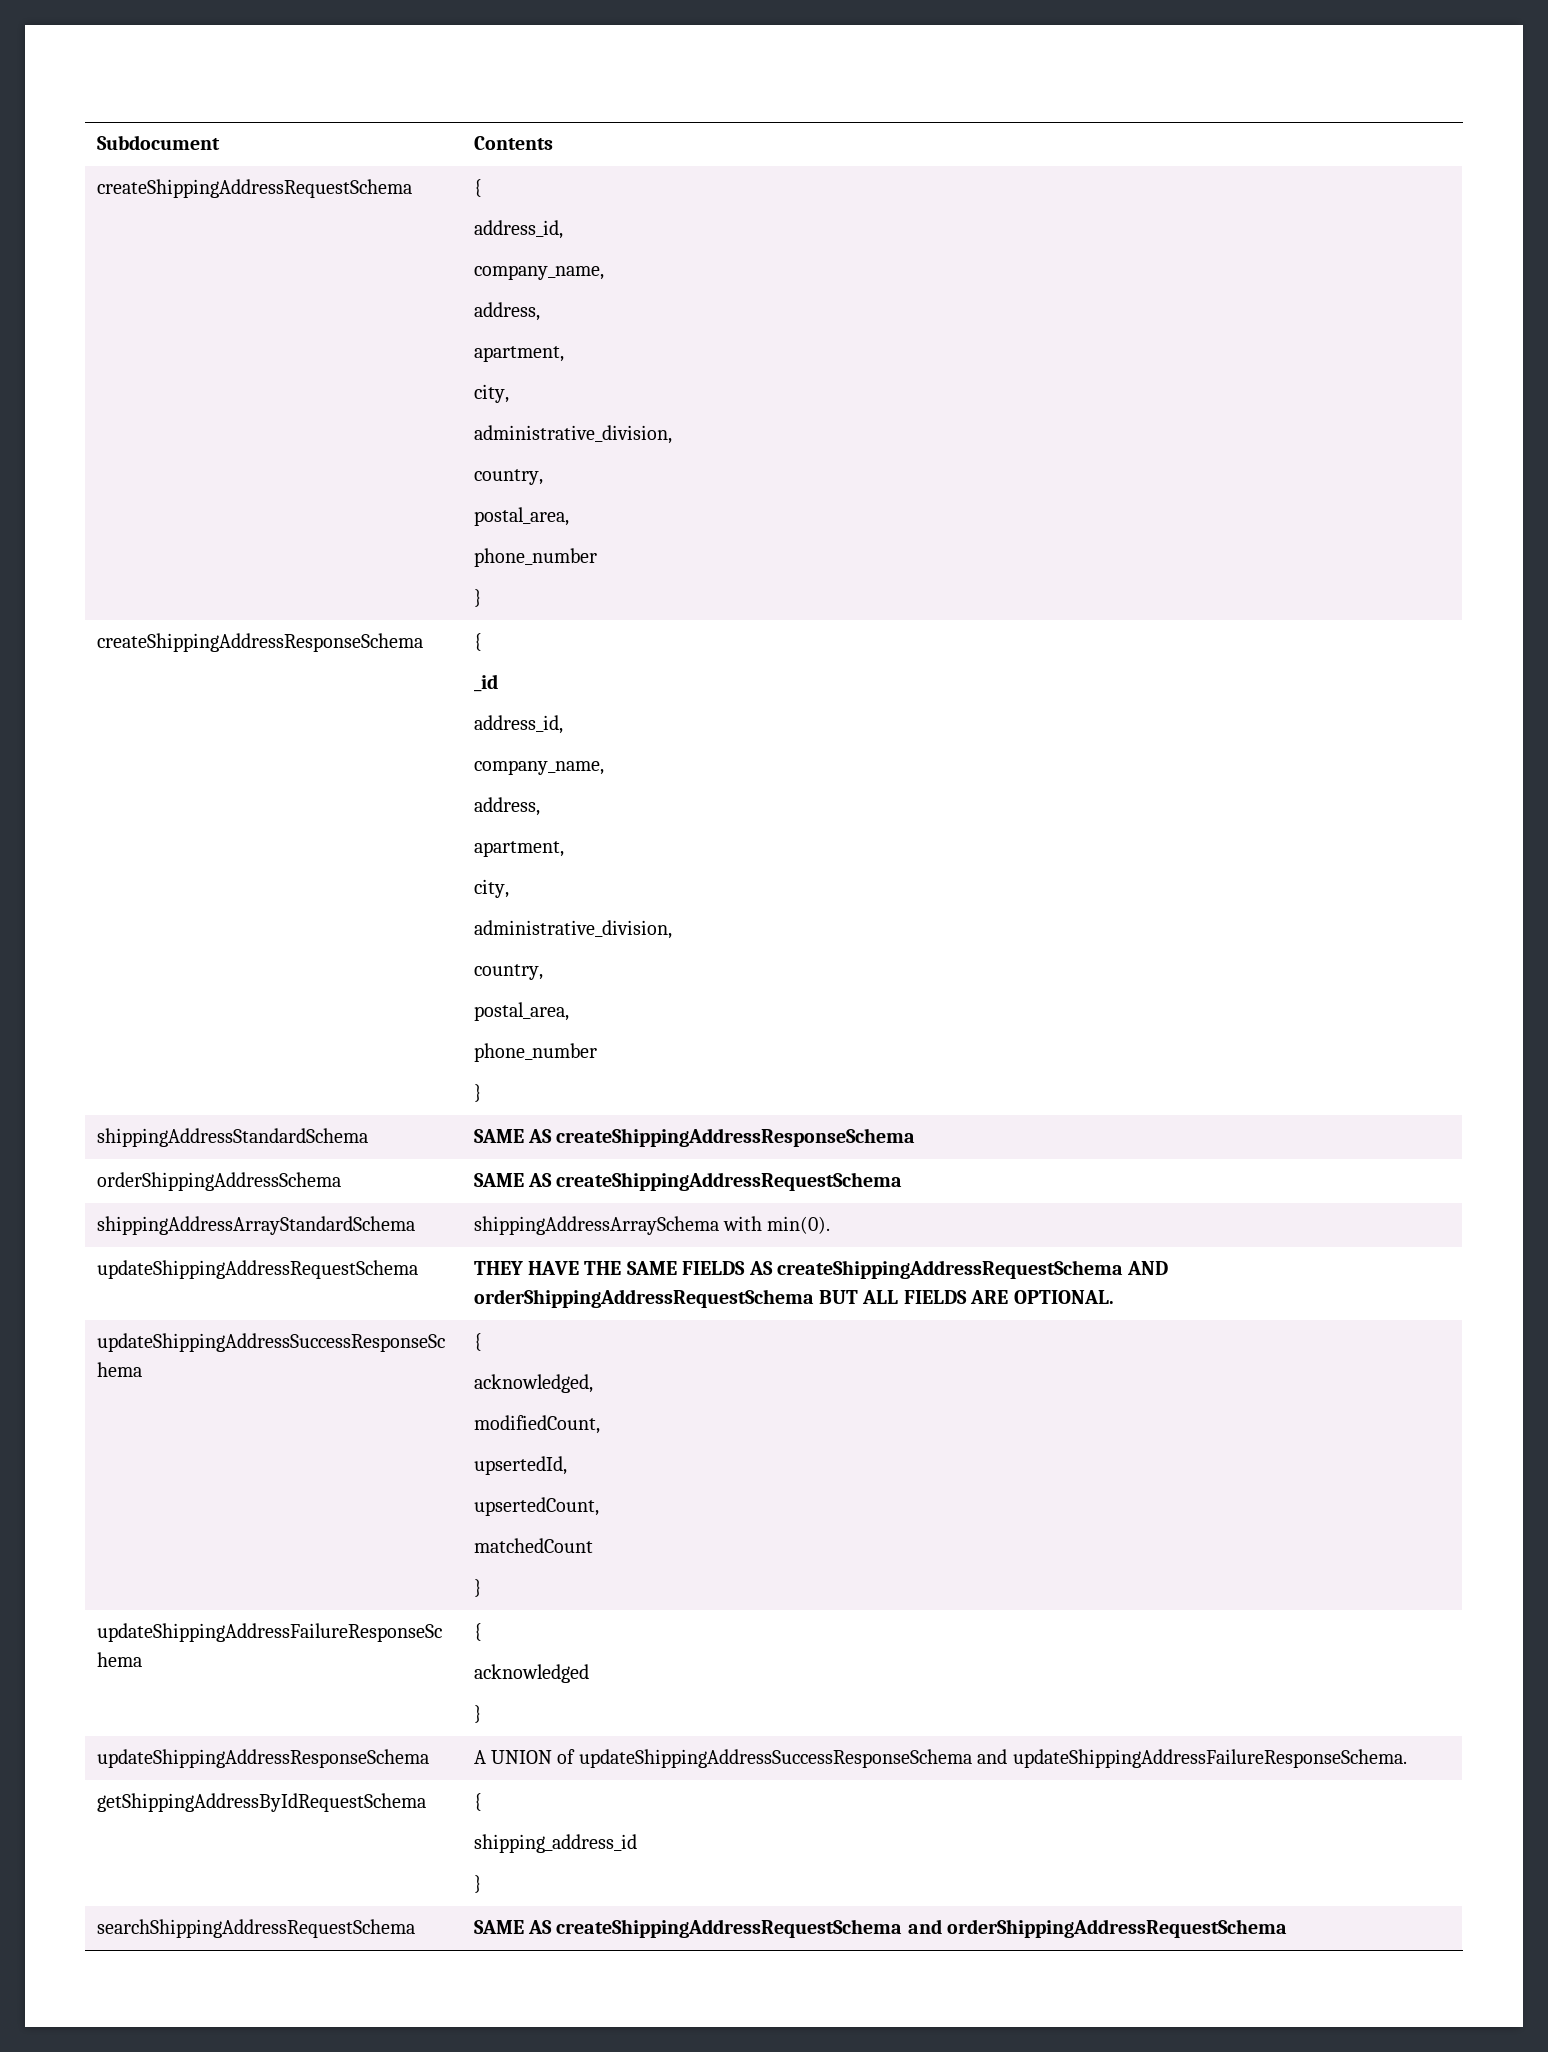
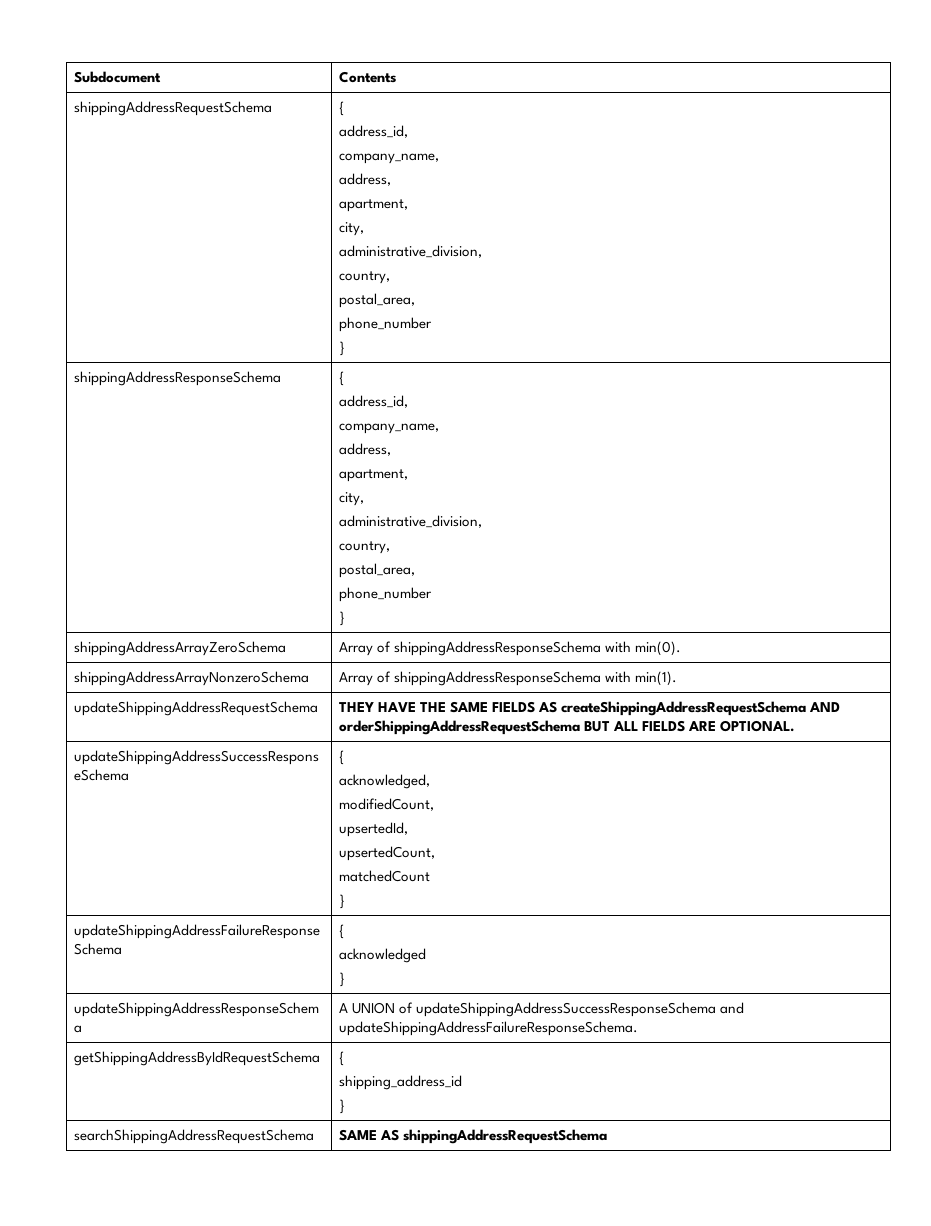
- createShippingAddressRequestSchema | {
+ shippingAddressRequestSchema | {
- createShippingAddressResponseSchema | {
- _id
+ shippingAddressResponseSchema | {
- shippingAddressStandardSchema | SAME AS createShippingAddressResponseSchema
- orderShippingAddressSchema | SAME AS createShippingAddressRequestSchema
- shippingAddressArrayStandardSchema | shippingAddressArraySchema with min(0).
+ shippingAddressArrayZeroSchema | Array of shippingAddressResponseSchema with min(0).
+ shippingAddressArrayNonzeroSchema | Array of shippingAddressResponseSchema with min(1).
- searchShippingAddressRequestSchema | SAME AS createShippingAddressRequestSchema and orderShippingAddressRequestSchema
+ searchShippingAddressRequestSchema | SAME AS shippingAddressRequestSchema

